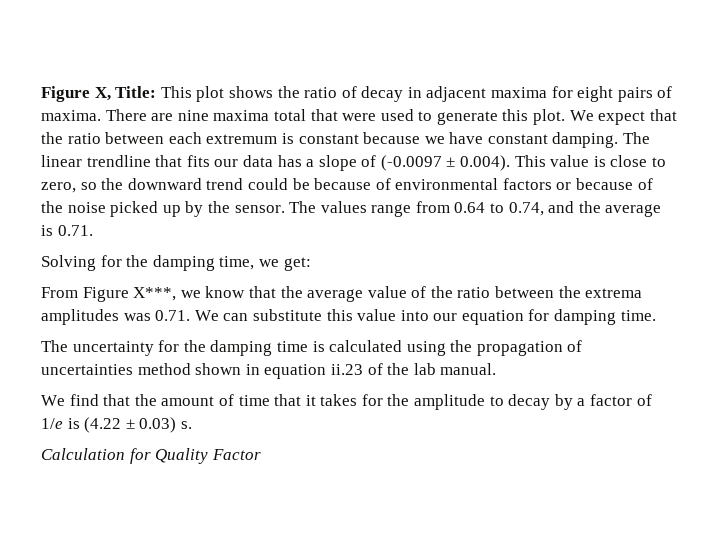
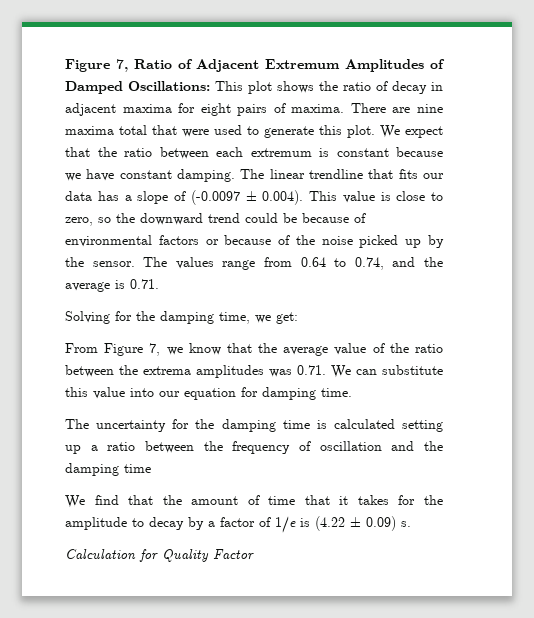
- Figure X, Title: This plot shows the ratio of decay in adjacent maxima for eight pairs of maxima.
+ Figure 7, Ratio of Adjacent Extremum Amplitudes of Damped Oscillations: This plot shows the ratio of decay in adjacent maxima for eight pairs of maxima.
- From Figure X***, we know that the average value of the ratio between the extrema amplitudes was 0.71. We can substitute this value into our equation for damping time.
+ From Figure 7, we know that the average value of the ratio between the extrema amplitudes was 0.71. We can substitute this value into our equation for damping time.
- The uncertainty for the damping time is calculated using the propagation of uncertainties method shown in equation ii.23 of the lab manual.
+ The uncertainty for the damping time is calculated setting up a ratio between the frequency of oscillation and the damping time
- We find that the amount of time that it takes for the amplitude to decay by a factor of 1/e is (4.22 ± 0.03) s.
+ We find that the amount of time that it takes for the amplitude to decay by a factor of 1/e is (4.22 ± 0.09) s.

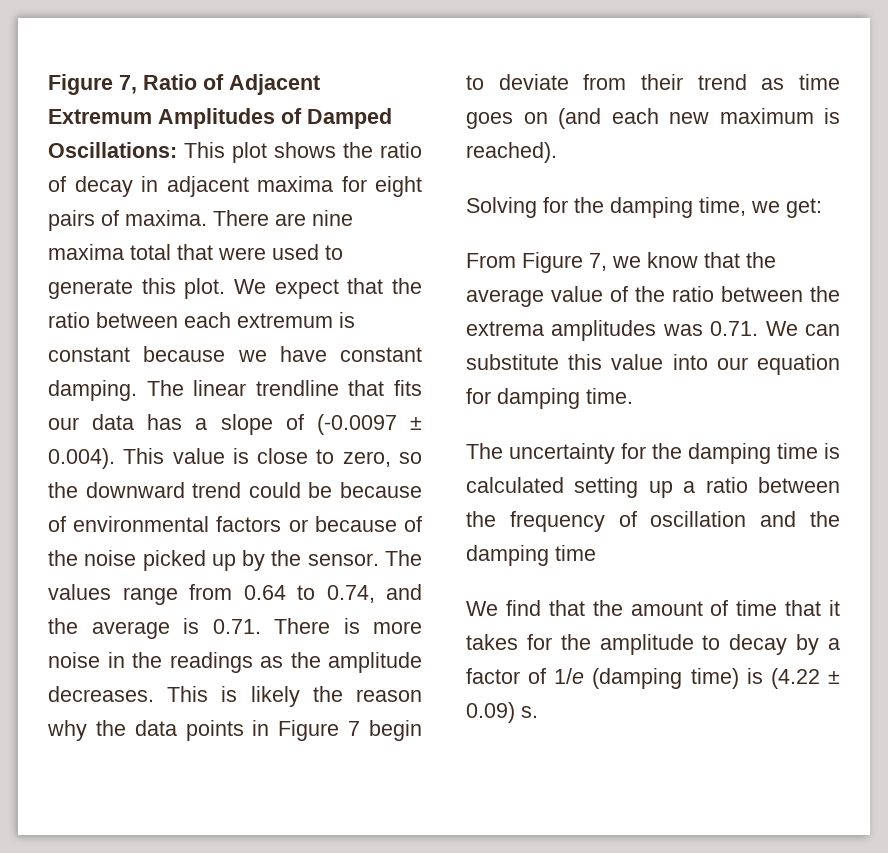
- The values range from 0.64 to 0.74, and the average is 0.71.
+ The values range from 0.64 to 0.74, and the average is 0.71. There is more noise in the readings as the amplitude decreases. This is likely the reason why the data points in Figure 7 begin to deviate from their trend as time goes on (and each new maximum is reached).
- We find that the amount of time that it takes for the amplitude to decay by a factor of 1/e is (4.22 ± 0.09) s.
+ We find that the amount of time that it takes for the amplitude to decay by a factor of 1/e (damping time) is (4.22 ± 0.09) s.
- Calculation for Quality Factor

